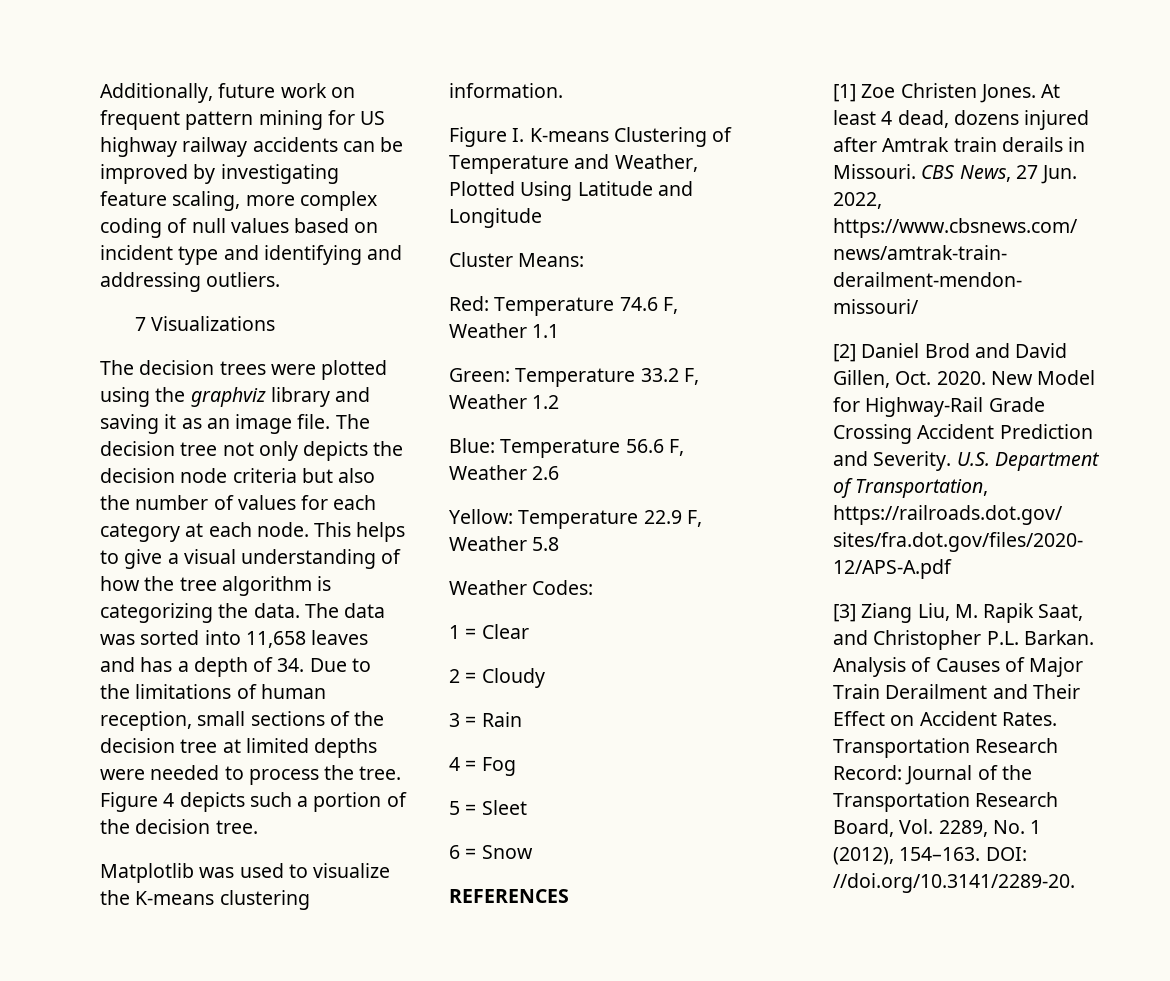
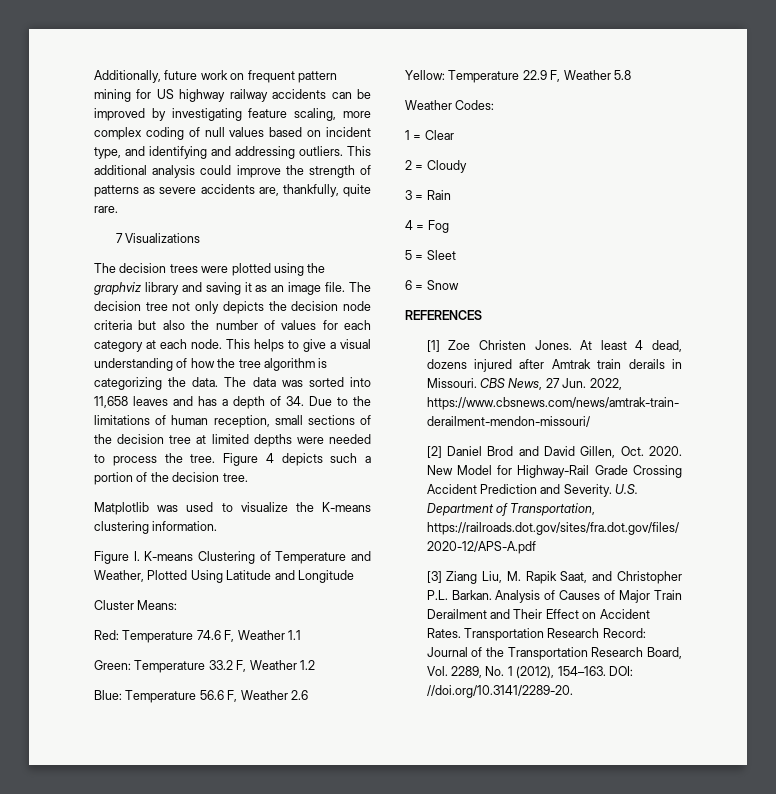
- Additionally, future work on frequent pattern mining for US highway railway accidents can be improved by investigating feature scaling, more complex coding of null values based on incident type and identifying and addressing outliers.
+ Additionally, future work on frequent pattern mining for US highway railway accidents can be improved by investigating feature scaling, more complex coding of null values based on incident type, and identifying and addressing outliers. This additional analysis could improve the strength of patterns as severe accidents are, thankfully, quite rare.

